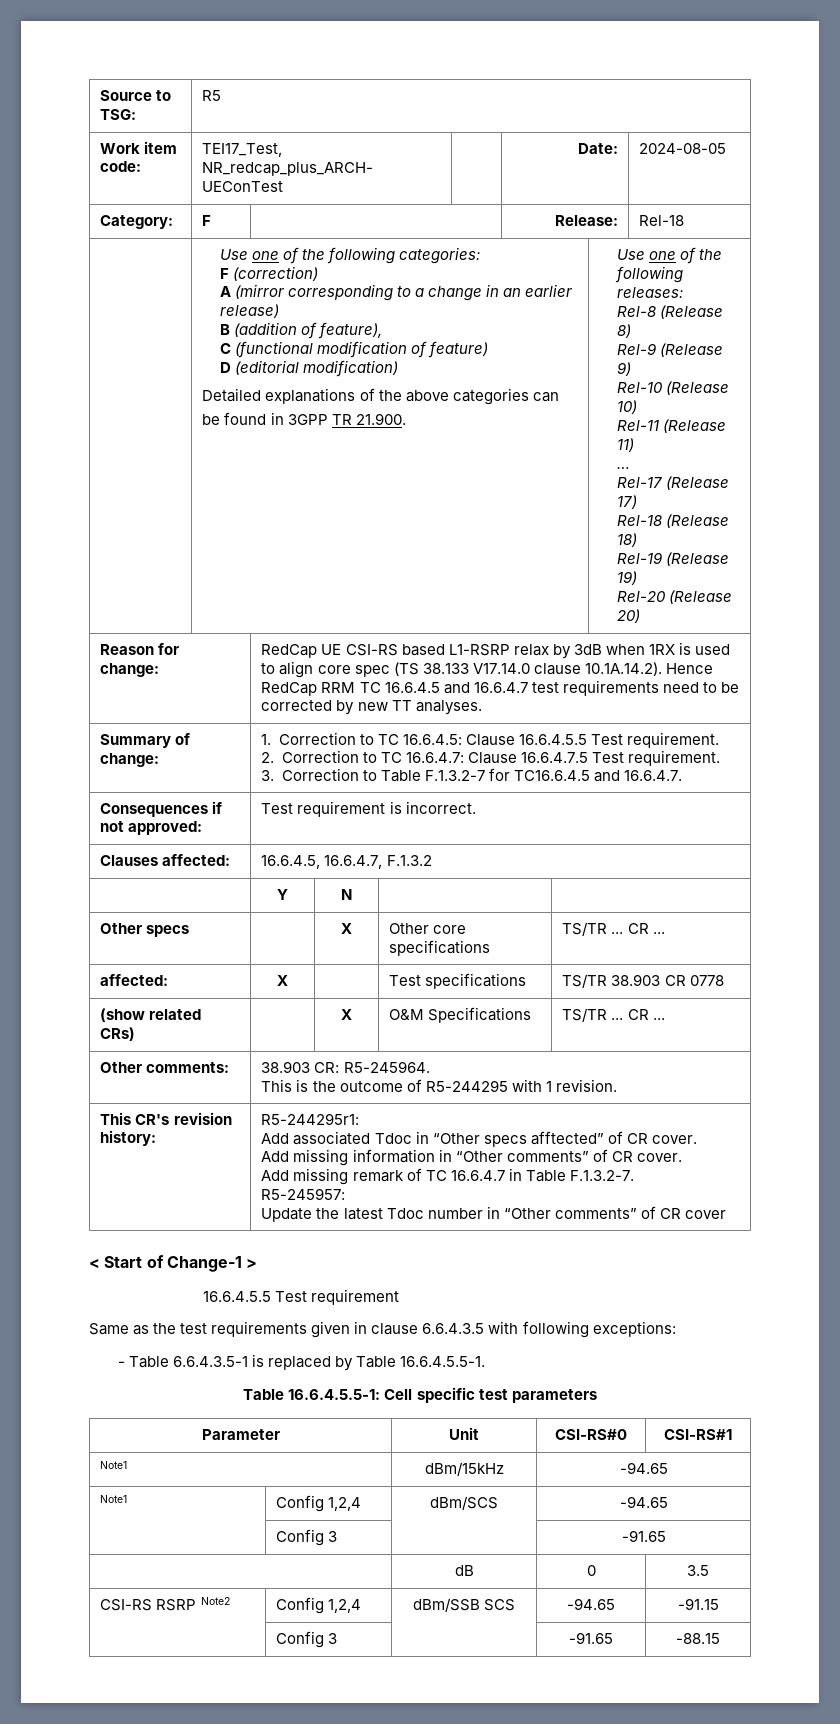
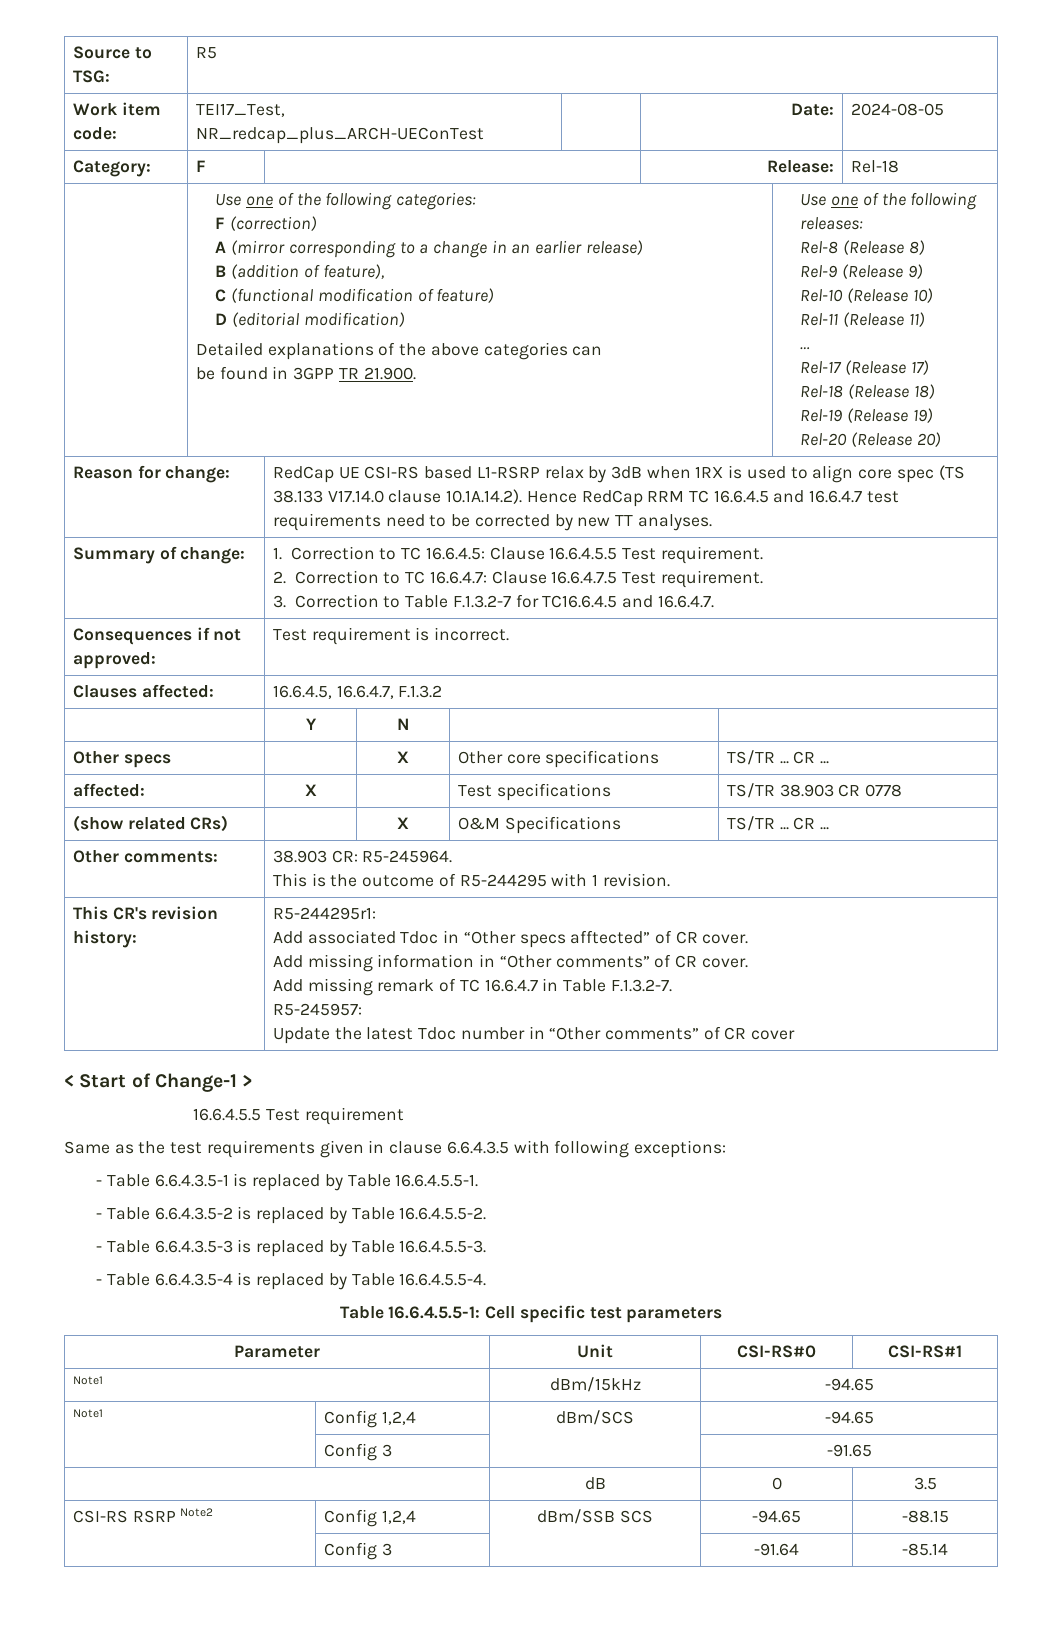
+ - Table 6.6.4.3.5-2 is replaced by Table 16.6.4.5.5-2.
+ - Table 6.6.4.3.5-3 is replaced by Table 16.6.4.5.5-3.
+ - Table 6.6.4.3.5-4 is replaced by Table 16.6.4.5.5-4.
- CSI-RS RSRP Note2 | Config 1,2,4 | dBm/SSB SCS | -94.65 | -91.15
- | Config 3 | | -91.65 | -88.15
+ CSI-RS RSRP Note2 | Config 1,2,4 | dBm/SSB SCS | -94.65 | -88.15
+ | Config 3 | | -91.64 | -85.14

